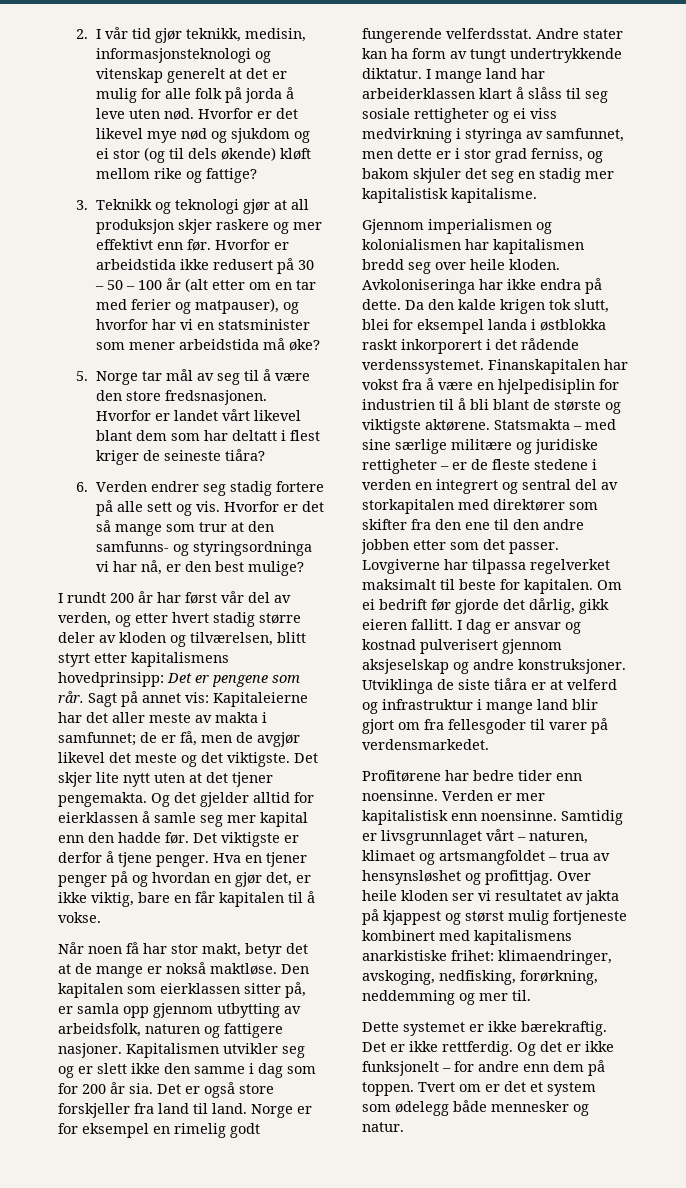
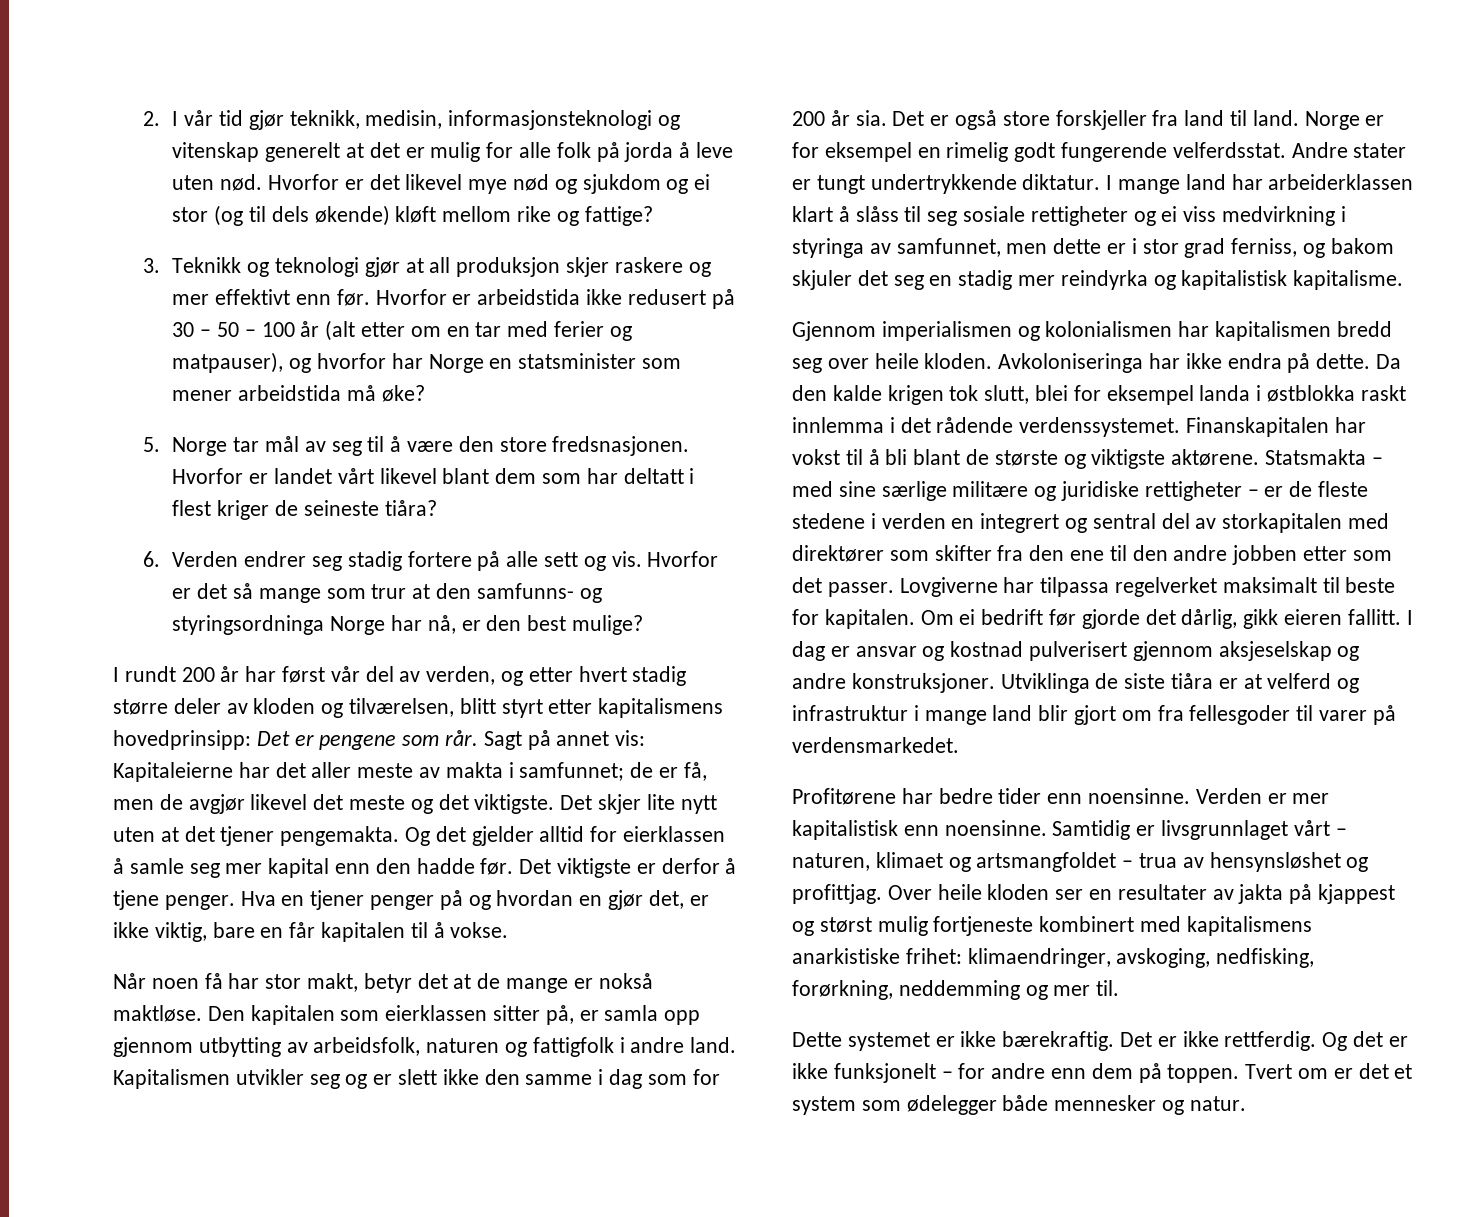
- Hvorfor er arbeidstida ikke redusert på 30 – 50 – 100 år (alt etter om en tar med ferier og matpauser), og hvorfor har vi en statsminister som mener arbeidstida må øke?
+ Hvorfor er arbeidstida ikke redusert på 30 – 50 – 100 år (alt etter om en tar med ferier og matpauser), og hvorfor har Norge en statsminister som mener arbeidstida må øke?
- Hvorfor er det så mange som trur at den samfunns- og styringsordninga vi har nå, er den best mulige?
+ Hvorfor er det så mange som trur at den samfunns- og styringsordninga Norge har nå, er den best mulige?
- Den kapitalen som eierklassen sitter på, er samla opp gjennom utbytting av arbeidsfolk, naturen og fattigere nasjoner.
+ Den kapitalen som eierklassen sitter på, er samla opp gjennom utbytting av arbeidsfolk, naturen og fattigfolk i andre land.
- Andre stater kan ha form av tungt undertrykkende diktatur.
+ Andre stater er tungt undertrykkende diktatur.
- I mange land har arbeiderklassen klart å slåss til seg sosiale rettigheter og ei viss medvirkning i styringa av samfunnet, men dette er i stor grad ferniss, og bakom skjuler det seg en stadig mer kapitalistisk kapitalisme.
+ I mange land har arbeiderklassen klart å slåss til seg sosiale rettigheter og ei viss medvirkning i styringa av samfunnet, men dette er i stor grad ferniss, og bakom skjuler det seg en stadig mer reindyrka og kapitalistisk kapitalisme.
- Da den kalde krigen tok slutt, blei for eksempel landa i østblokka raskt inkorporert i det rådende verdenssystemet.
+ Da den kalde krigen tok slutt, blei for eksempel landa i østblokka raskt innlemma i det rådende verdenssystemet.
- Finanskapitalen har vokst fra å være en hjelpedisiplin for industrien til å bli blant de største og viktigste aktørene.
+ Finanskapitalen har vokst til å bli blant de største og viktigste aktørene.
- Over heile kloden ser vi resultatet av jakta på kjappest og størst mulig fortjeneste kombinert med kapitalismens anarkistiske frihet: klimaendringer, avskoging, nedfisking, forørkning, neddemming og mer til.
+ Over heile kloden ser en resultater av jakta på kjappest og størst mulig fortjeneste kombinert med kapitalismens anarkistiske frihet: klimaendringer, avskoging, nedfisking, forørkning, neddemming og mer til.
- Tvert om er det et system som ødelegg både mennesker og natur.
+ Tvert om er det et system som ødelegger både mennesker og natur.

